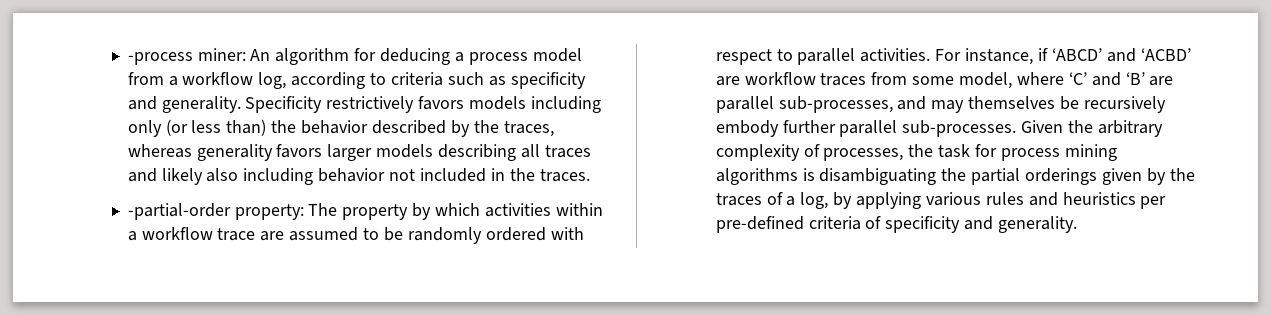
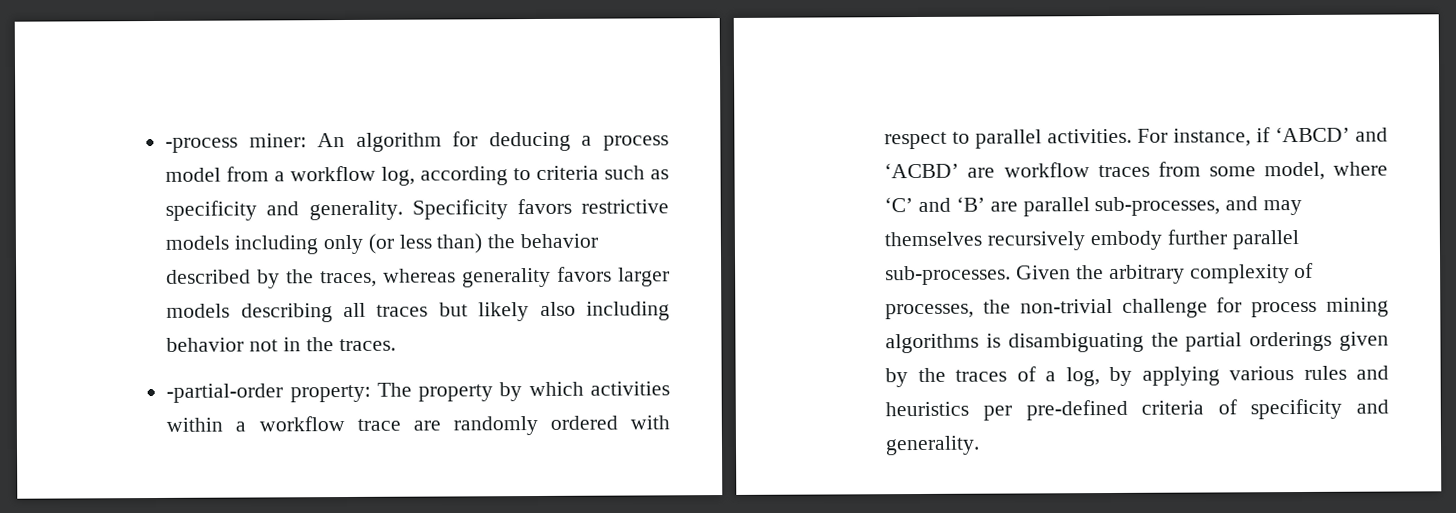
- Specificity restrictively favors models including only (or less than) the behavior described by the traces, whereas generality favors larger models describing all traces and likely also including behavior not included in the traces.
+ Specificity favors restrictive models including only (or less than) the behavior described by the traces, whereas generality favors larger models describing all traces but likely also including behavior not in the traces.
- -partial-order property: The property by which activities within a workflow trace are assumed to be randomly ordered with respect to parallel activities.
+ -partial-order property: The property by which activities within a workflow trace are randomly ordered with respect to parallel activities.
- For instance, if ‘ABCD’ and ‘ACBD’ are workflow traces from some model, where ‘C’ and ‘B’ are parallel sub-processes, and may themselves be recursively embody further parallel sub-processes.
+ For instance, if ‘ABCD’ and ‘ACBD’ are workflow traces from some model, where ‘C’ and ‘B’ are parallel sub-processes, and may themselves recursively embody further parallel sub-processes.
- Given the arbitrary complexity of processes, the task for process mining algorithms is disambiguating the partial orderings given by the traces of a log, by applying various rules and heuristics per pre-defined criteria of specificity and generality.
+ Given the arbitrary complexity of processes, the non-trivial challenge for process mining algorithms is disambiguating the partial orderings given by the traces of a log, by applying various rules and heuristics per pre-defined criteria of specificity and generality.

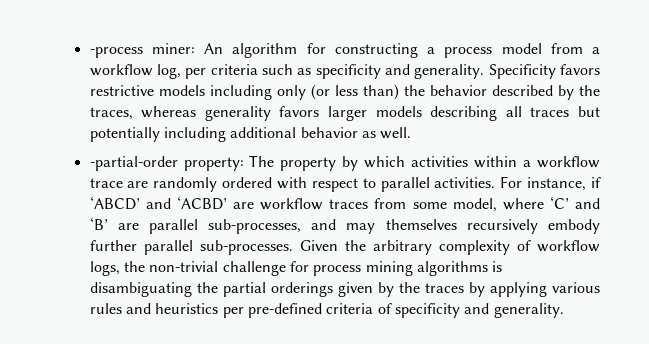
- -process miner: An algorithm for deducing a process model from a workflow log, according to criteria such as specificity and generality.
+ -process miner: An algorithm for constructing a process model from a workflow log, per criteria such as specificity and generality.
- Specificity favors restrictive models including only (or less than) the behavior described by the traces, whereas generality favors larger models describing all traces but likely also including behavior not in the traces.
+ Specificity favors restrictive models including only (or less than) the behavior described by the traces, whereas generality favors larger models describing all traces but potentially including additional behavior as well.
- Given the arbitrary complexity of processes, the non-trivial challenge for process mining algorithms is disambiguating the partial orderings given by the traces of a log, by applying various rules and heuristics per pre-defined criteria of specificity and generality.
+ Given the arbitrary complexity of workflow logs, the non-trivial challenge for process mining algorithms is disambiguating the partial orderings given by the traces by applying various rules and heuristics per pre-defined criteria of specificity and generality.

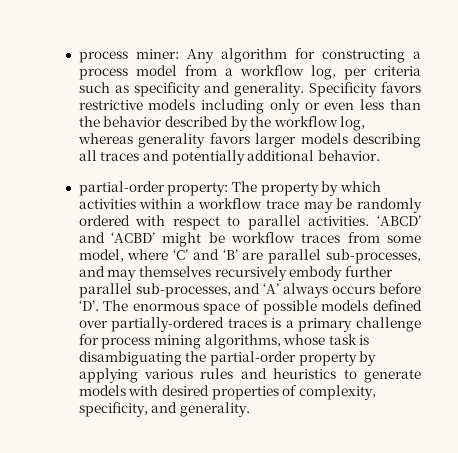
- -process miner: An algorithm for constructing a process model from a workflow log, per criteria such as specificity and generality.
+ process miner: Any algorithm for constructing a process model from a workflow log, per criteria such as specificity and generality.
- Specificity favors restrictive models including only (or less than) the behavior described by the traces, whereas generality favors larger models describing all traces but potentially including additional behavior as well.
- -partial-order property: The property by which activities within a workflow trace are randomly ordered with respect to parallel activities.
+ Specificity favors restrictive models including only or even less than the behavior described by the workflow log, whereas generality favors larger models describing all traces and potentially additional behavior.
+ partial-order property: The property by which activities within a workflow trace may be randomly ordered with respect to parallel activities.
- For instance, if ‘ABCD’ and ‘ACBD’ are workflow traces from some model, where ‘C’ and ‘B’ are parallel sub-processes, and may themselves recursively embody further parallel sub-processes. Given the arbitrary complexity of workflow logs, the non-trivial challenge for process mining algorithms is disambiguating the partial orderings given by the traces by applying various rules and heuristics per pre-defined criteria of specificity and generality.
+ ‘ABCD’ and ‘ACBD’ might be workflow traces from some model, where ‘C’ and ‘B’ are parallel sub-processes, and may themselves recursively embody further parallel sub-processes, and ‘A’ always occurs before ‘D’. The enormous space of possible models defined over partially-ordered traces is a primary challenge for process mining algorithms, whose task is disambiguating the partial-order property by applying various rules and heuristics to generate models with desired properties of complexity, specificity, and generality.

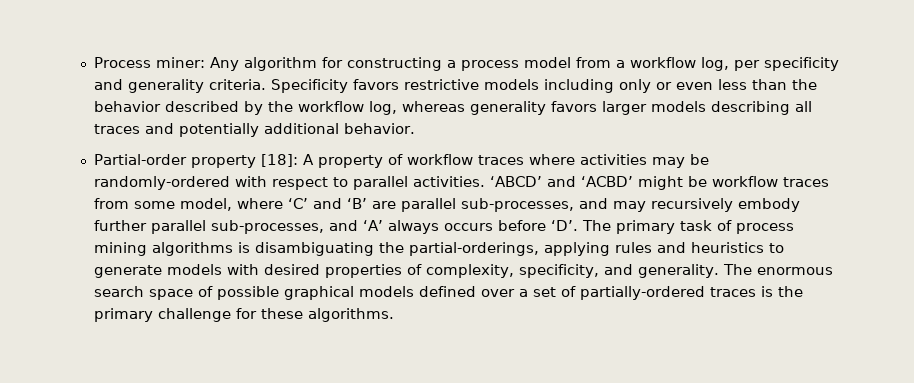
- process miner: Any algorithm for constructing a process model from a workflow log, per criteria such as specificity and generality.
+ Process miner: Any algorithm for constructing a process model from a workflow log, per specificity and generality criteria.
- partial-order property: The property by which activities within a workflow trace may be randomly ordered with respect to parallel activities.
+ Partial-order property [18]: A property of workflow traces where activities may be randomly-ordered with respect to parallel activities.
- ‘ABCD’ and ‘ACBD’ might be workflow traces from some model, where ‘C’ and ‘B’ are parallel sub-processes, and may themselves recursively embody further parallel sub-processes, and ‘A’ always occurs before ‘D’. The enormous space of possible models defined over partially-ordered traces is a primary challenge for process mining algorithms, whose task is disambiguating the partial-order property by applying various rules and heuristics to generate models with desired properties of complexity, specificity, and generality.
+ ‘ABCD’ and ‘ACBD’ might be workflow traces from some model, where ‘C’ and ‘B’ are parallel sub-processes, and may recursively embody further parallel sub-processes, and ‘A’ always occurs before ‘D’. The primary task of process mining algorithms is disambiguating the partial-orderings, applying rules and heuristics to generate models with desired properties of complexity, specificity, and generality.
+ The enormous search space of possible graphical models defined over a set of partially-ordered traces is the primary challenge for these algorithms.

